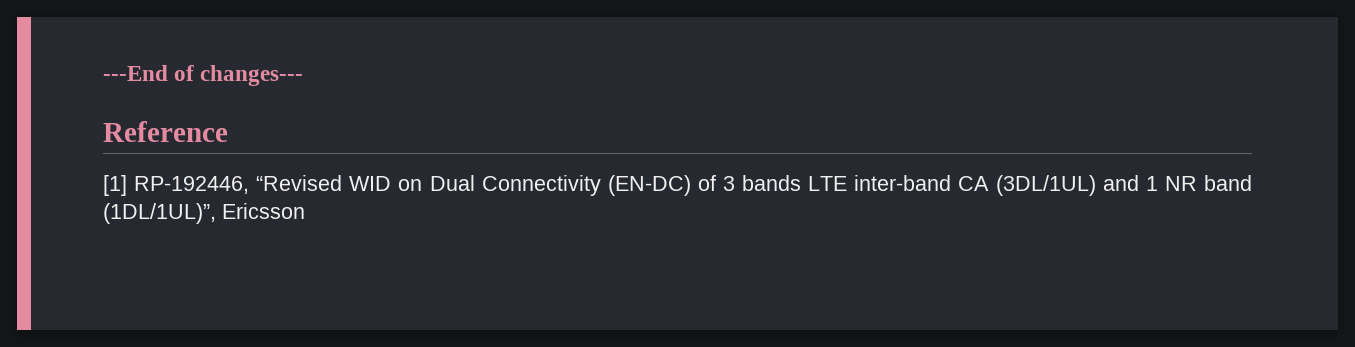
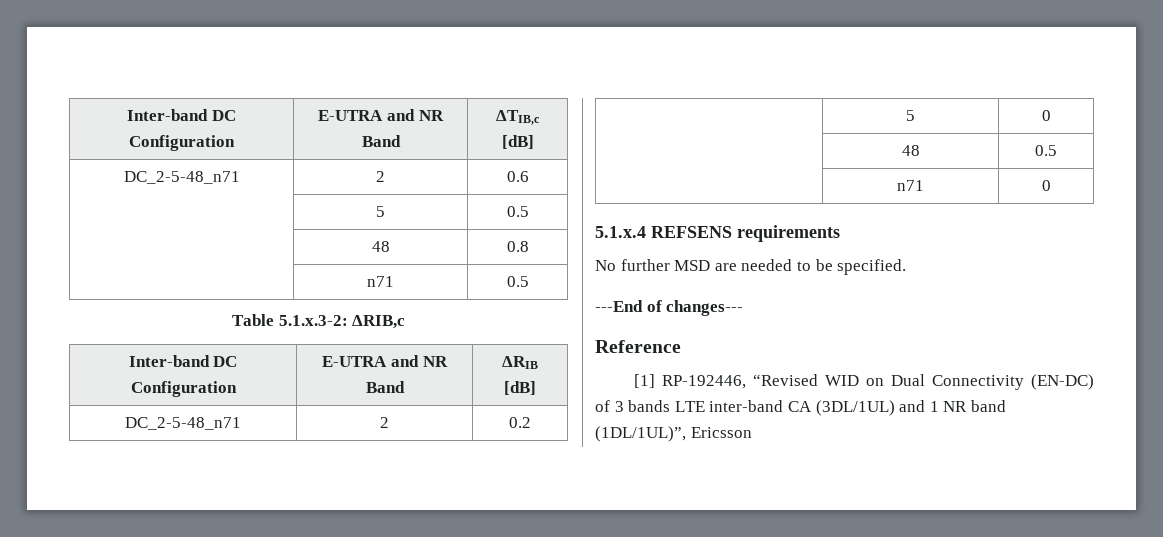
+ Inter-band DC Configuration | E-UTRA and NR Band | ΔTIB,c [dB]
+ DC_2-5-48_n71 | 2 | 0.6
+ | 5 | 0.5
+ | 48 | 0.8
+ | n71 | 0.5
+ Table 5.1.x.3-2: ΔRIB,c
+ Inter-band DC Configuration | E-UTRA and NR Band | ΔRIB [dB]
+ DC_2-5-48_n71 | 2 | 0.2
+ | 5 | 0
+ | 48 | 0.5
+ | n71 | 0
+ 5.1.x.4 REFSENS requirements
+ No further MSD are needed to be specified.

